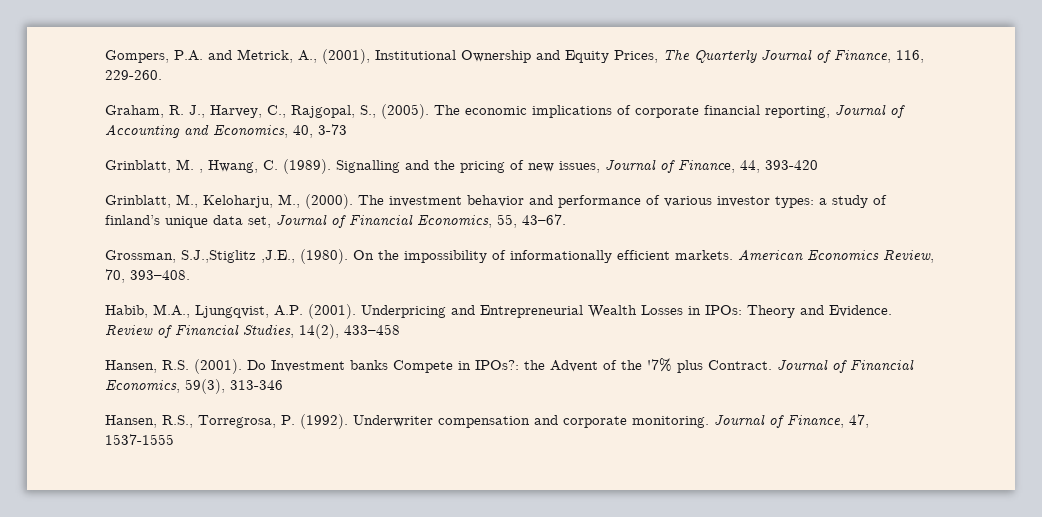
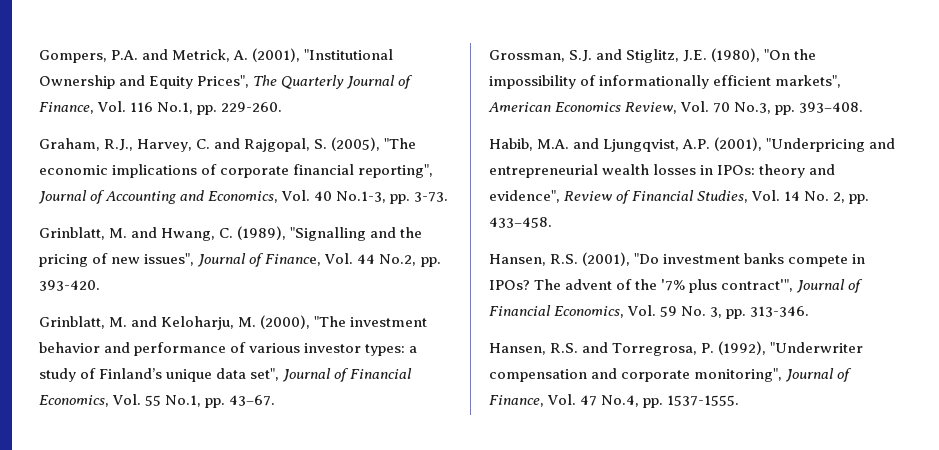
- Gompers, P.A. and Metrick, A., (2001), Institutional Ownership and Equity Prices, The Quarterly Journal of Finance, 116, 229-260.
- Graham, R. J., Harvey, C., Rajgopal, S., (2005). The economic implications of corporate financial reporting, Journal of Accounting and Economics, 40, 3-73
- Grinblatt, M. , Hwang, C. (1989). Signalling and the pricing of new issues, Journal of Finance, 44, 393-420
- Grinblatt, M., Keloharju, M., (2000). The investment behavior and performance of various investor types: a study of finland’s unique data set, Journal of Financial Economics, 55, 43–67.
- Grossman, S.J.,Stiglitz ,J.E., (1980). On the impossibility of informationally efficient markets. American Economics Review, 70, 393–408.
- Habib, M.A., Ljungqvist, A.P. (2001). Underpricing and Entrepreneurial Wealth Losses in IPOs: Theory and Evidence. Review of Financial Studies, 14(2), 433–458
- Hansen, R.S. (2001). Do Investment banks Compete in IPOs?: the Advent of the '7% plus Contract. Journal of Financial Economics, 59(3), 313-346
- Hansen, R.S., Torregrosa, P. (1992). Underwriter compensation and corporate monitoring. Journal of Finance, 47, 1537-1555
+ Gompers, P.A. and Metrick, A. (2001), "Institutional Ownership and Equity Prices", The Quarterly Journal of Finance, Vol. 116 No.1, pp. 229-260.
+ Graham, R.J., Harvey, C. and Rajgopal, S. (2005), "The economic implications of corporate financial reporting", Journal of Accounting and Economics, Vol. 40 No.1-3, pp. 3-73.
+ Grinblatt, M. and Hwang, C. (1989), "Signalling and the pricing of new issues", Journal of Finance, Vol. 44 No.2, pp. 393-420.
+ Grinblatt, M. and Keloharju, M. (2000), "The investment behavior and performance of various investor types: a study of Finland’s unique data set", Journal of Financial Economics, Vol. 55 No.1, pp. 43–67.
+ Grossman, S.J. and Stiglitz, J.E. (1980), "On the impossibility of informationally efficient markets", American Economics Review, Vol. 70 No.3, pp. 393–408.
+ Habib, M.A. and Ljungqvist, A.P. (2001), "Underpricing and entrepreneurial wealth losses in IPOs: theory and evidence", Review of Financial Studies, Vol. 14 No. 2, pp. 433–458.
+ Hansen, R.S. (2001), "Do investment banks compete in IPOs? The advent of the '7% plus contract'", Journal of Financial Economics, Vol. 59 No. 3, pp. 313-346.
+ Hansen, R.S. and Torregrosa, P. (1992), "Underwriter compensation and corporate monitoring", Journal of Finance, Vol. 47 No.4, pp. 1537-1555.

